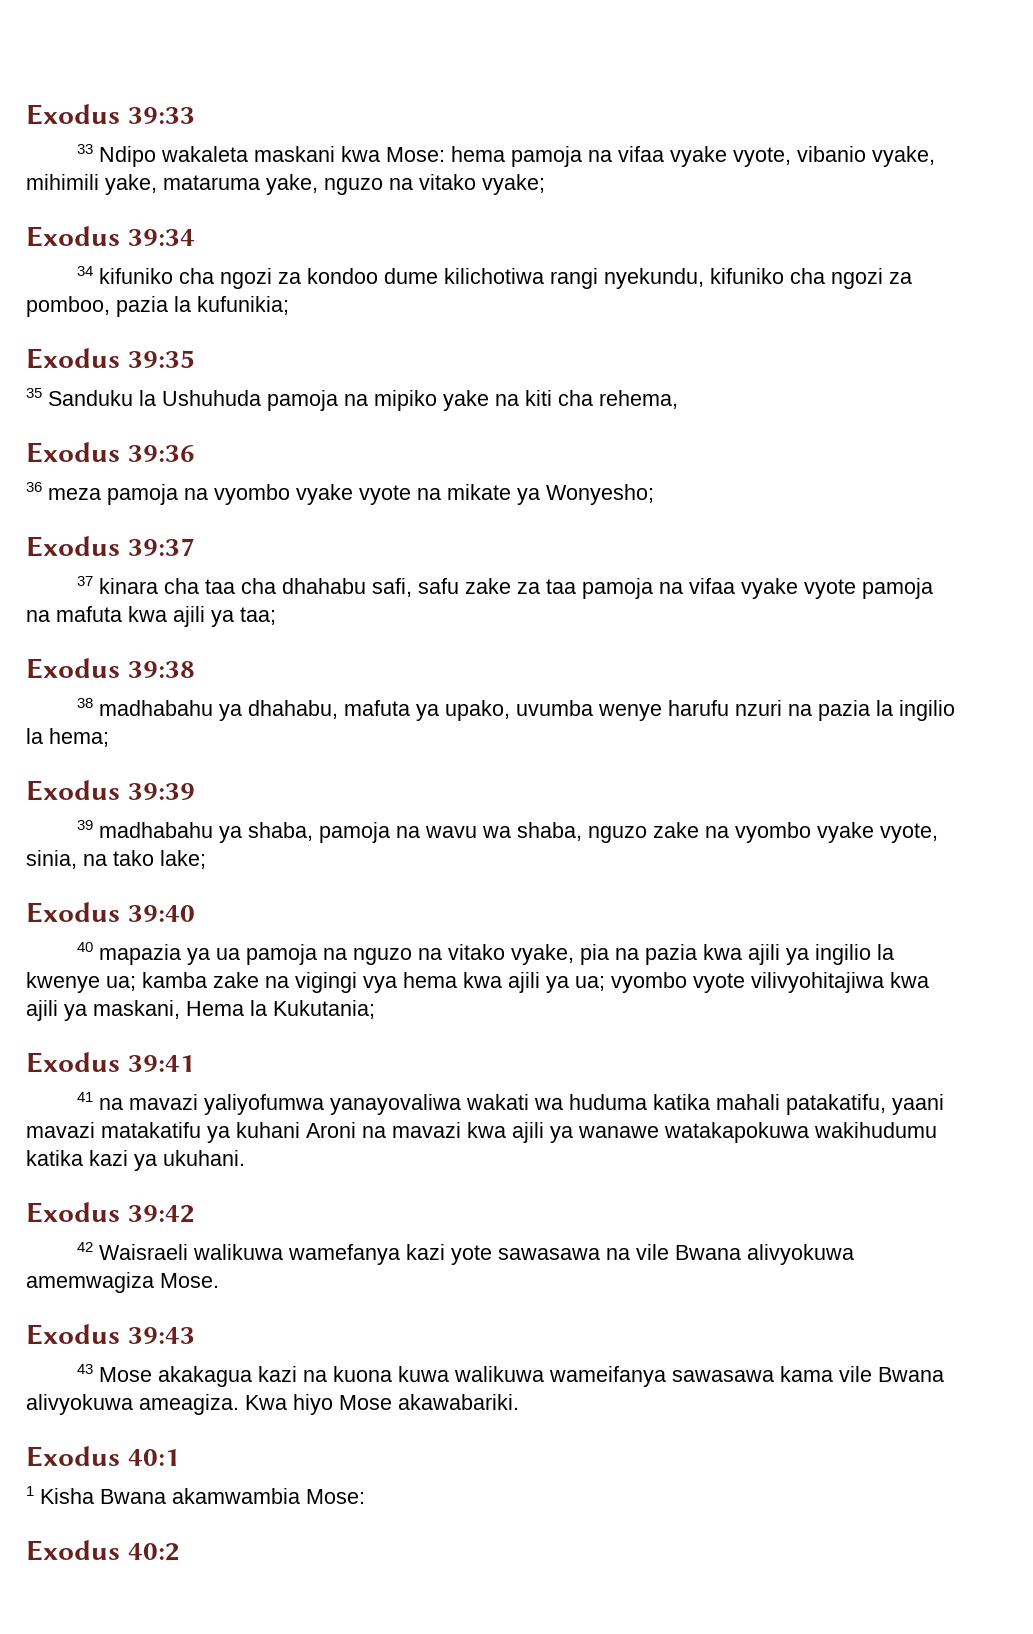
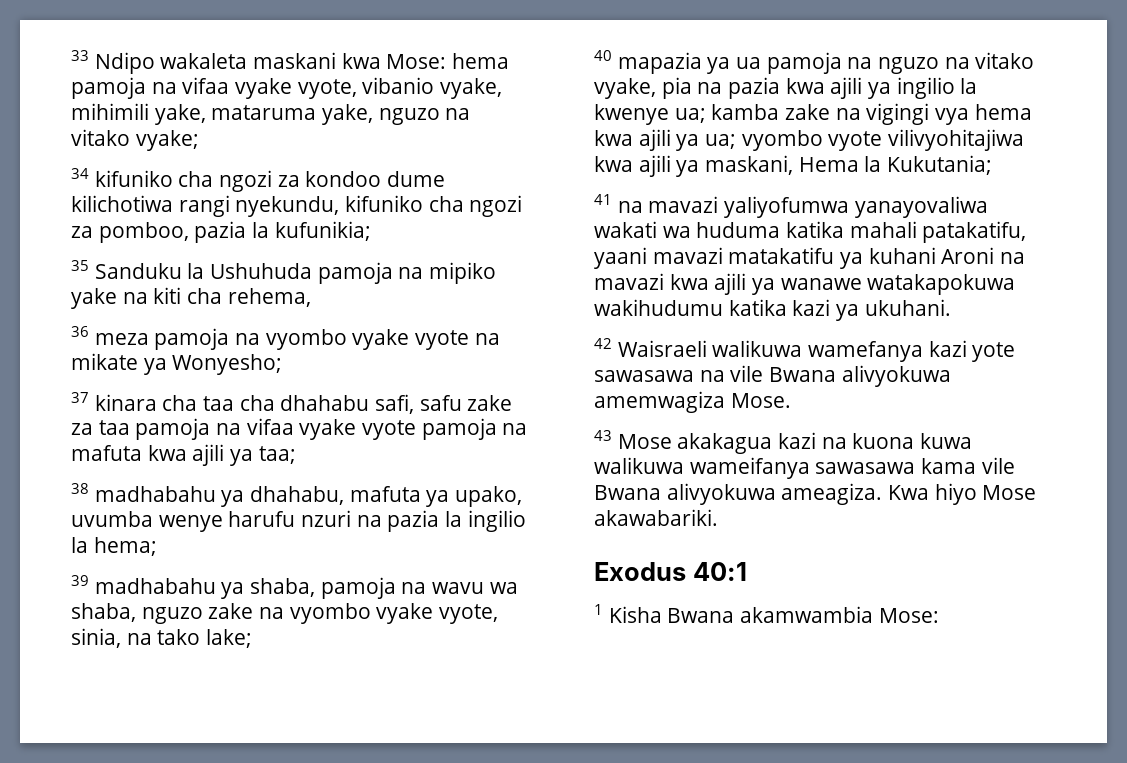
- Exodus 39:33
- Exodus 39:34
- Exodus 39:35
- Exodus 39:36
- Exodus 39:37
- Exodus 39:38
- Exodus 39:39
- Exodus 39:40
- Exodus 39:41
- Exodus 39:42
- Exodus 39:43
- Exodus 40:2

